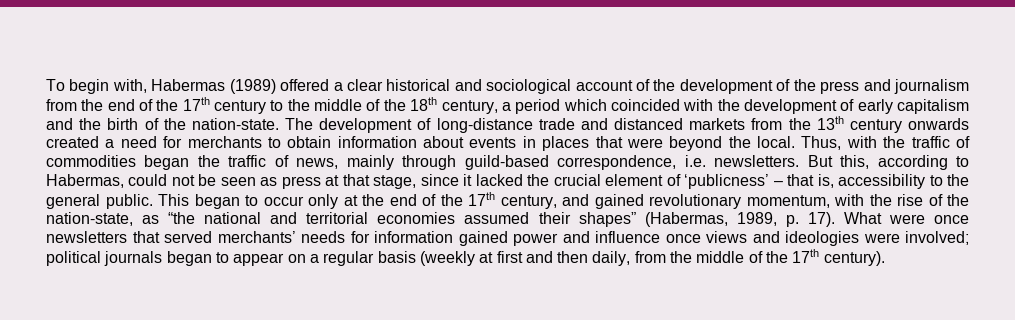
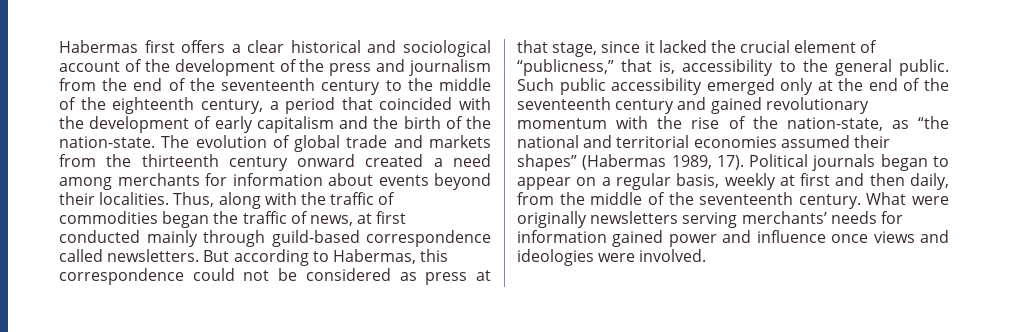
- To begin with, Habermas (1989) offered a clear historical and sociological account of the development of the press and journalism from the end of the 17th century to the middle of the 18th century, a period which coincided with the development of early capitalism and the birth of the nation-state.
+ Habermas first offers a clear historical and sociological account of the development of the press and journalism from the end of the seventeenth century to the middle of the eighteenth century, a period that coincided with the development of early capitalism and the birth of the nation-state.
- The development of long-distance trade and distanced markets from the 13th century onwards created a need for merchants to obtain information about events in places that were beyond the local. Thus, with the traffic of commodities began the traffic of news, mainly through guild-based correspondence, i.e. newsletters.
+ The evolution of global trade and markets from the thirteenth century onward created a need among merchants for information about events beyond their localities. Thus, along with the traffic of commodities began the traffic of news, at first conducted mainly through guild-based correspondence called newsletters.
- But this, according to Habermas, could not be seen as press at that stage, since it lacked the crucial element of ‘publicness’ – that is, accessibility to the general public.
+ But according to Habermas, this correspondence could not be considered as press at that stage, since it lacked the crucial element of “publicness,” that is, accessibility to the general public.
- This began to occur only at the end of the 17th century, and gained revolutionary momentum, with the rise of the nation-state, as “the national and territorial economies assumed their shapes” (Habermas, 1989, p. 17). What were once newsletters that served merchants’ needs for information gained power and influence once views and ideologies were involved; political journals began to appear on a regular basis (weekly at first and then daily, from the middle of the 17th century).
+ Such public accessibility emerged only at the end of the seventeenth century and gained revolutionary momentum with the rise of the nation-state, as “the national and territorial economies assumed their shapes” (Habermas 1989, 17). Political journals began to appear on a regular basis, weekly at first and then daily, from the middle of the seventeenth century. What were originally newsletters serving merchants’ needs for information gained power and influence once views and ideologies were involved.

